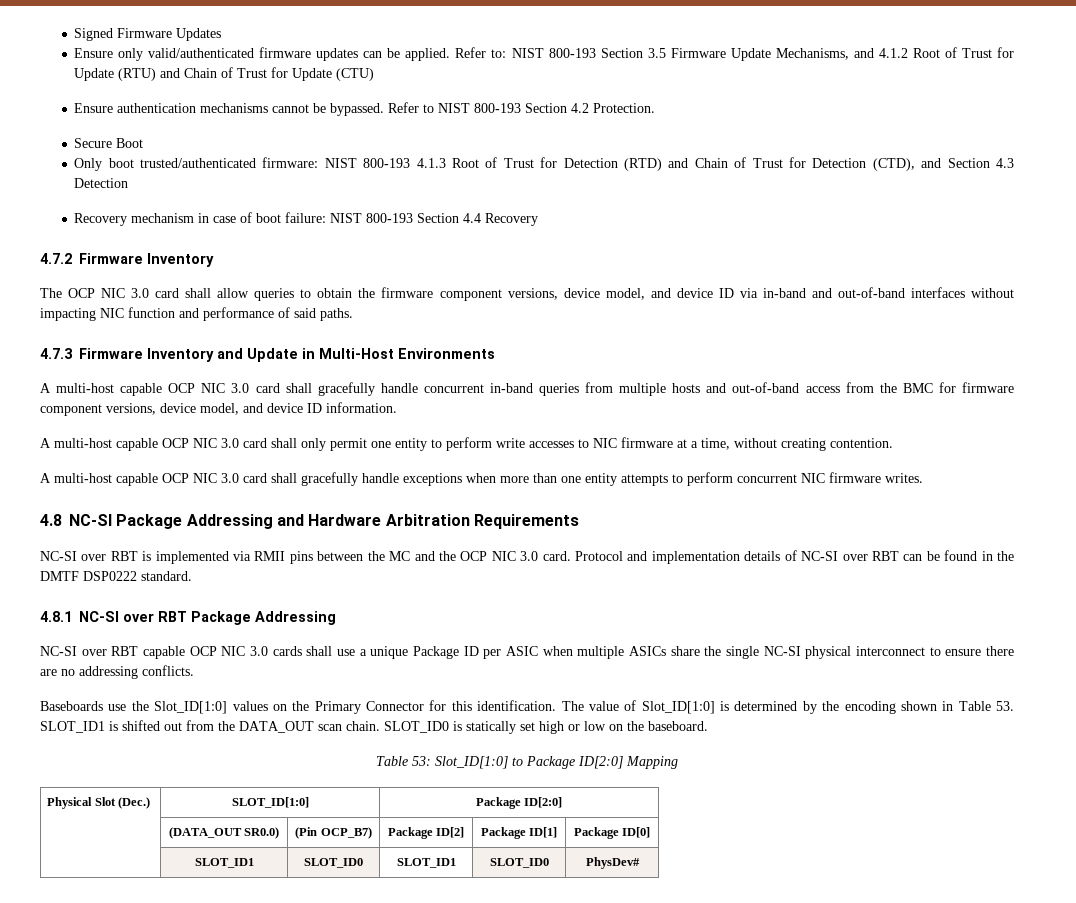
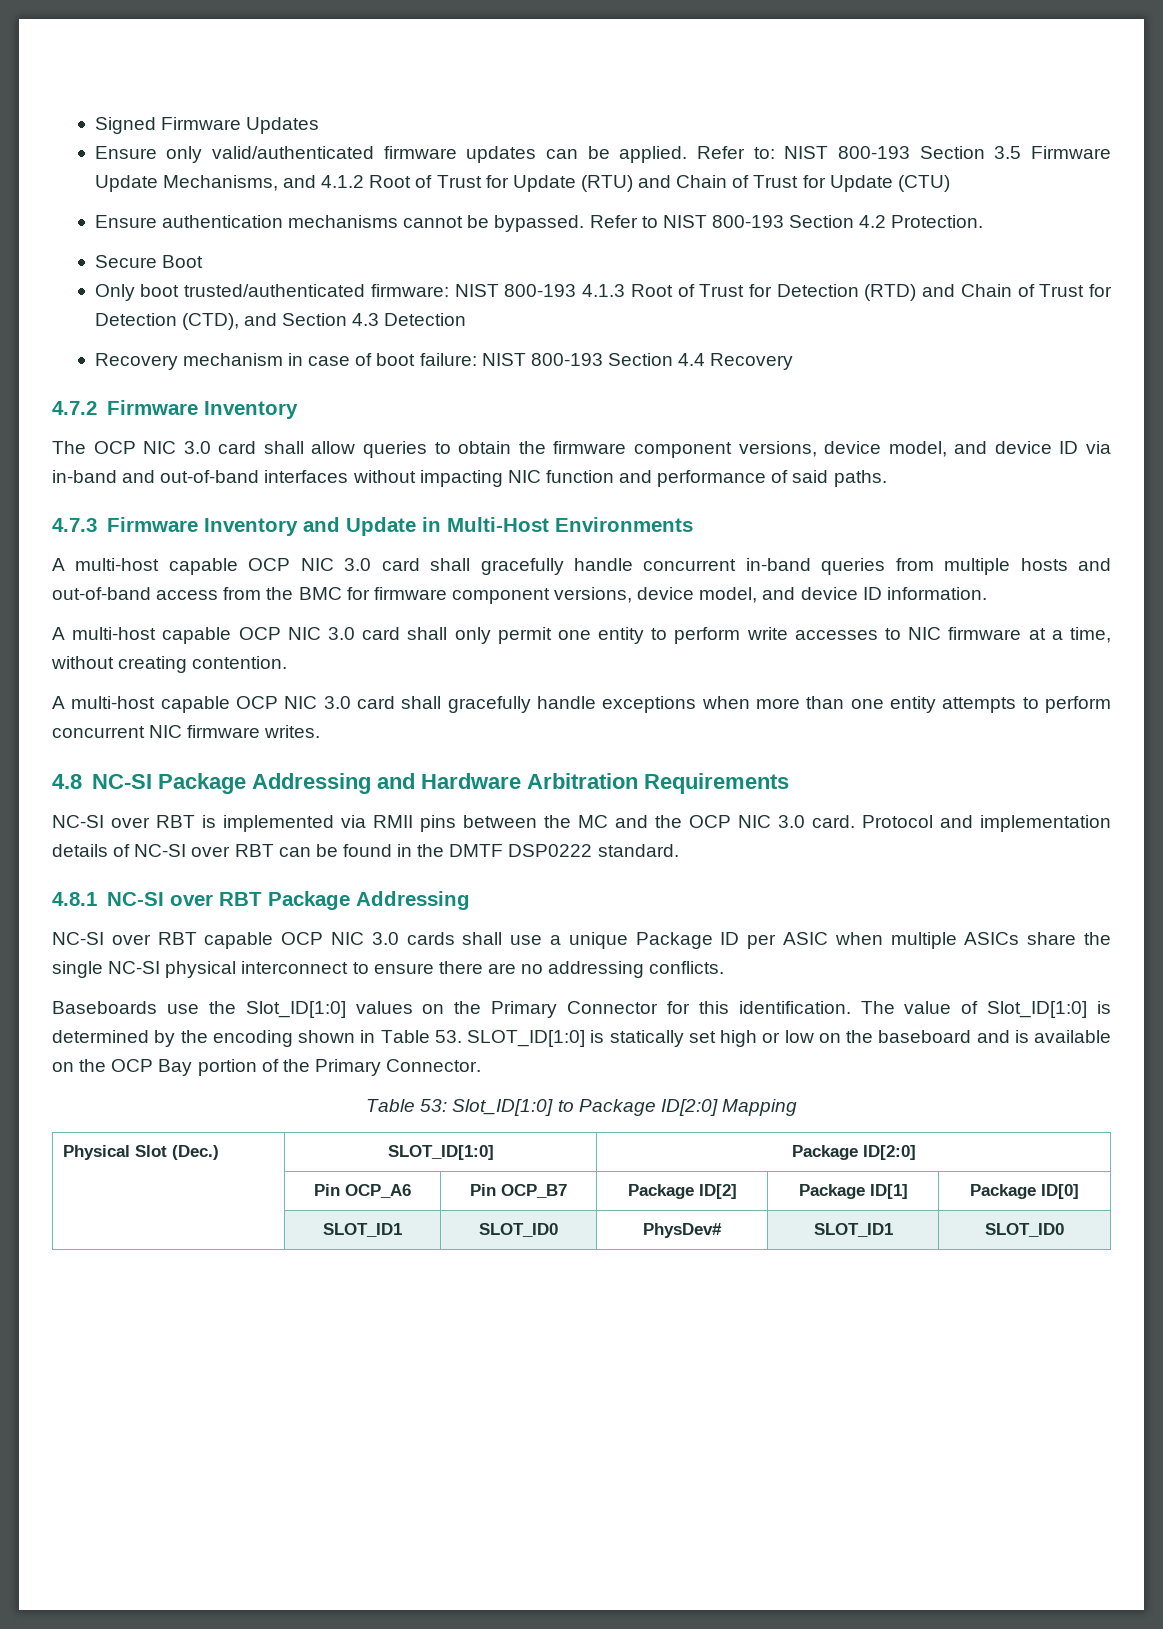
- The value of Slot_ID[1:0] is determined by the encoding shown in Table 53. SLOT_ID1 is shifted out from the DATA_OUT scan chain. SLOT_ID0 is statically set high or low on the baseboard.
+ The value of Slot_ID[1:0] is determined by the encoding shown in Table 53. SLOT_ID[1:0] is statically set high or low on the baseboard and is available on the OCP Bay portion of the Primary Connector.
- | (DATA_OUT SR0.0) | (Pin OCP_B7) | Package ID[2] | Package ID[1] | Package ID[0]
+ | Pin OCP_A6 | Pin OCP_B7 | Package ID[2] | Package ID[1] | Package ID[0]
- | SLOT_ID1 | SLOT_ID0 | SLOT_ID1 | SLOT_ID0 | PhysDev#
+ | SLOT_ID1 | SLOT_ID0 | PhysDev# | SLOT_ID1 | SLOT_ID0

